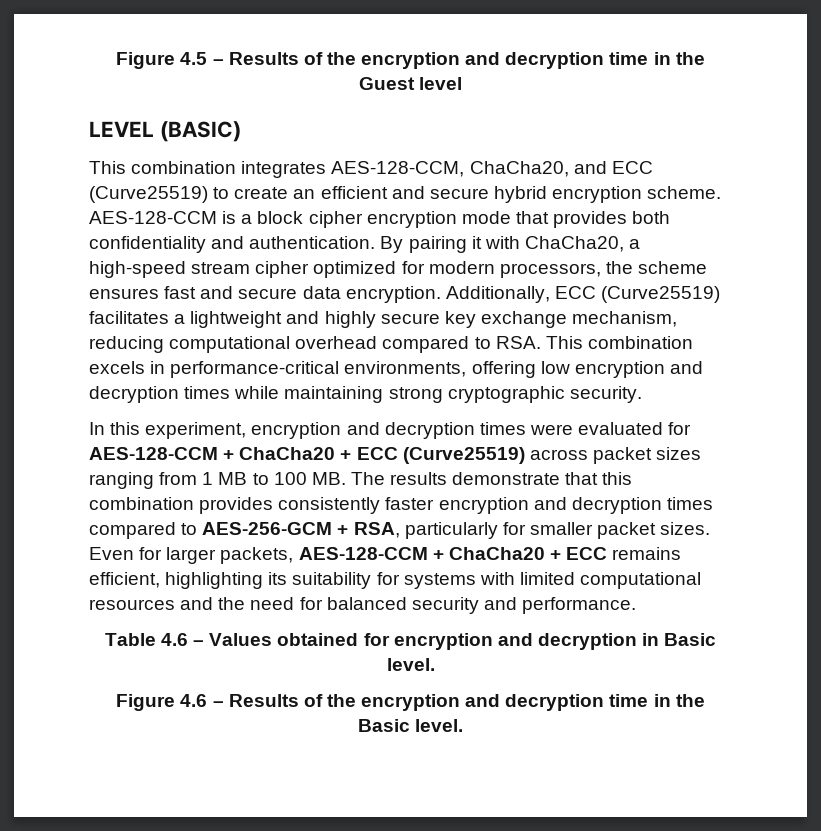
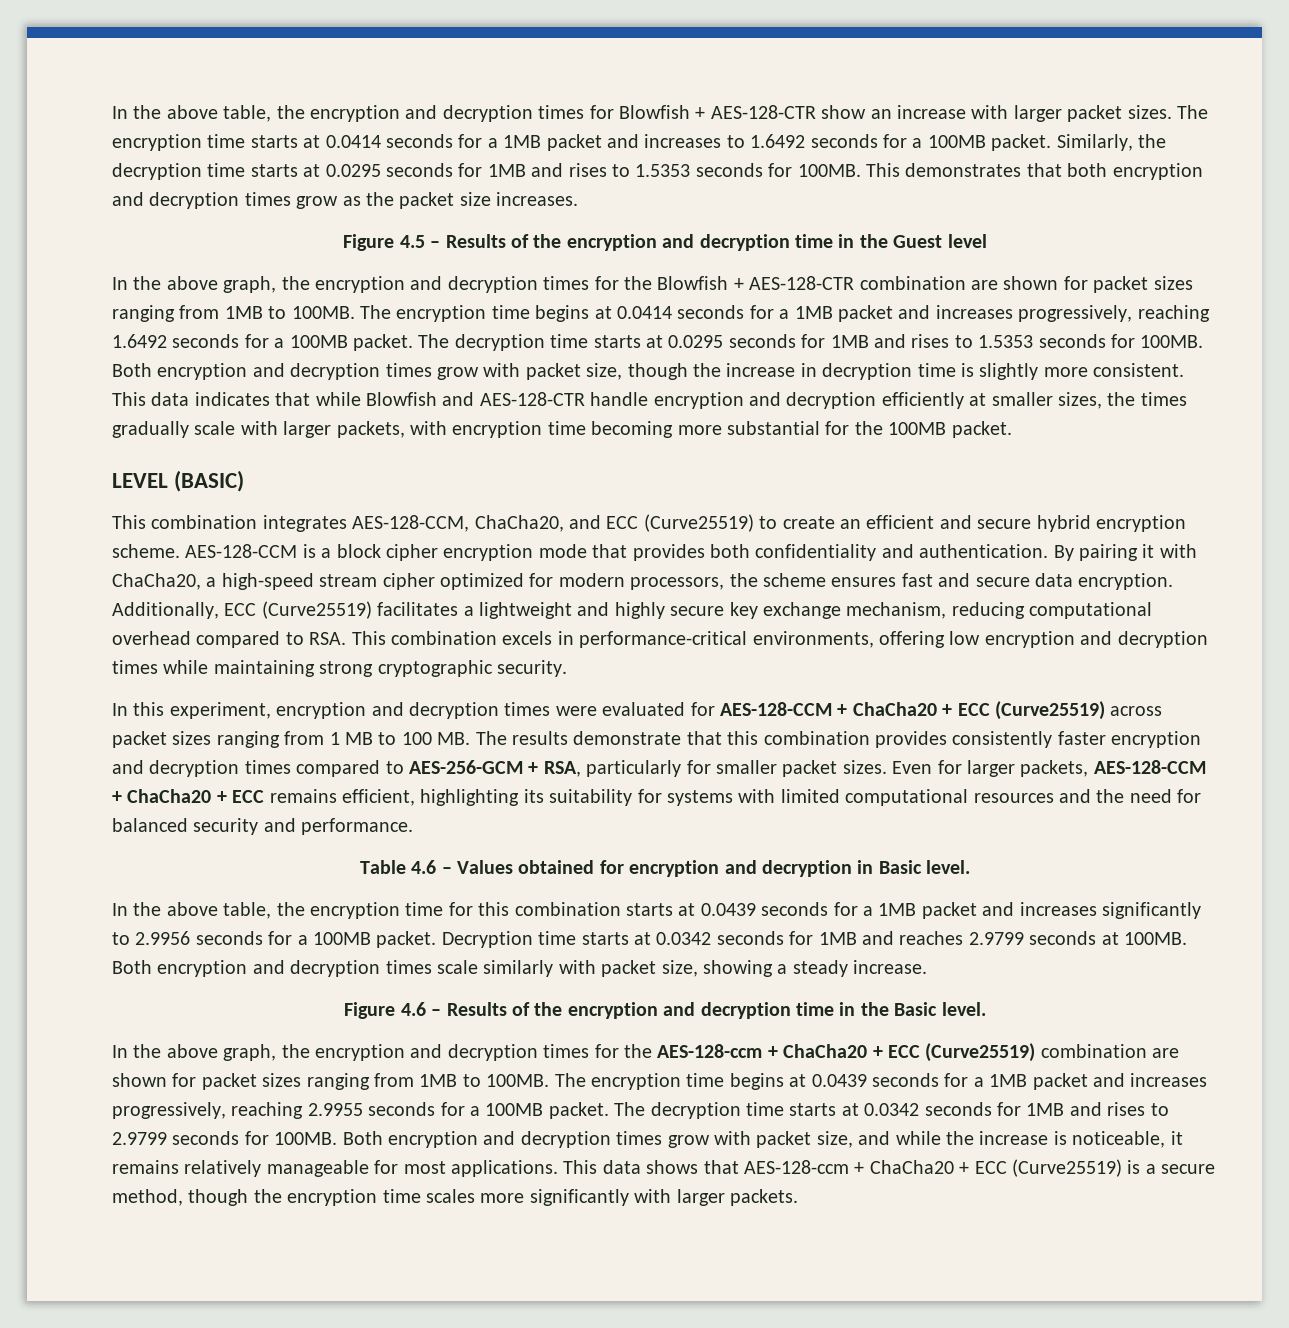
+ In the above table, the encryption and decryption times for Blowfish + AES-128-CTR show an increase with larger packet sizes. The encryption time starts at 0.0414 seconds for a 1MB packet and increases to 1.6492 seconds for a 100MB packet. Similarly, the decryption time starts at 0.0295 seconds for 1MB and rises to 1.5353 seconds for 100MB. This demonstrates that both encryption and decryption times grow as the packet size increases.
+ In the above graph, the encryption and decryption times for the Blowfish + AES-128-CTR combination are shown for packet sizes ranging from 1MB to 100MB. The encryption time begins at 0.0414 seconds for a 1MB packet and increases progressively, reaching 1.6492 seconds for a 100MB packet. The decryption time starts at 0.0295 seconds for 1MB and rises to 1.5353 seconds for 100MB. Both encryption and decryption times grow with packet size, though the increase in decryption time is slightly more consistent. This data indicates that while Blowfish and AES-128-CTR handle encryption and decryption efficiently at smaller sizes, the times gradually scale with larger packets, with encryption time becoming more substantial for the 100MB packet.
+ In the above table, the encryption time for this combination starts at 0.0439 seconds for a 1MB packet and increases significantly to 2.9956 seconds for a 100MB packet. Decryption time starts at 0.0342 seconds for 1MB and reaches 2.9799 seconds at 100MB. Both encryption and decryption times scale similarly with packet size, showing a steady increase.
+ In the above graph, the encryption and decryption times for the AES-128-ccm + ChaCha20 + ECC (Curve25519) combination are shown for packet sizes ranging from 1MB to 100MB. The encryption time begins at 0.0439 seconds for a 1MB packet and increases progressively, reaching 2.9955 seconds for a 100MB packet. The decryption time starts at 0.0342 seconds for 1MB and rises to 2.9799 seconds for 100MB. Both encryption and decryption times grow with packet size, and while the increase is noticeable, it remains relatively manageable for most applications. This data shows that AES-128-ccm + ChaCha20 + ECC (Curve25519) is a secure method, though the encryption time scales more significantly with larger packets.

